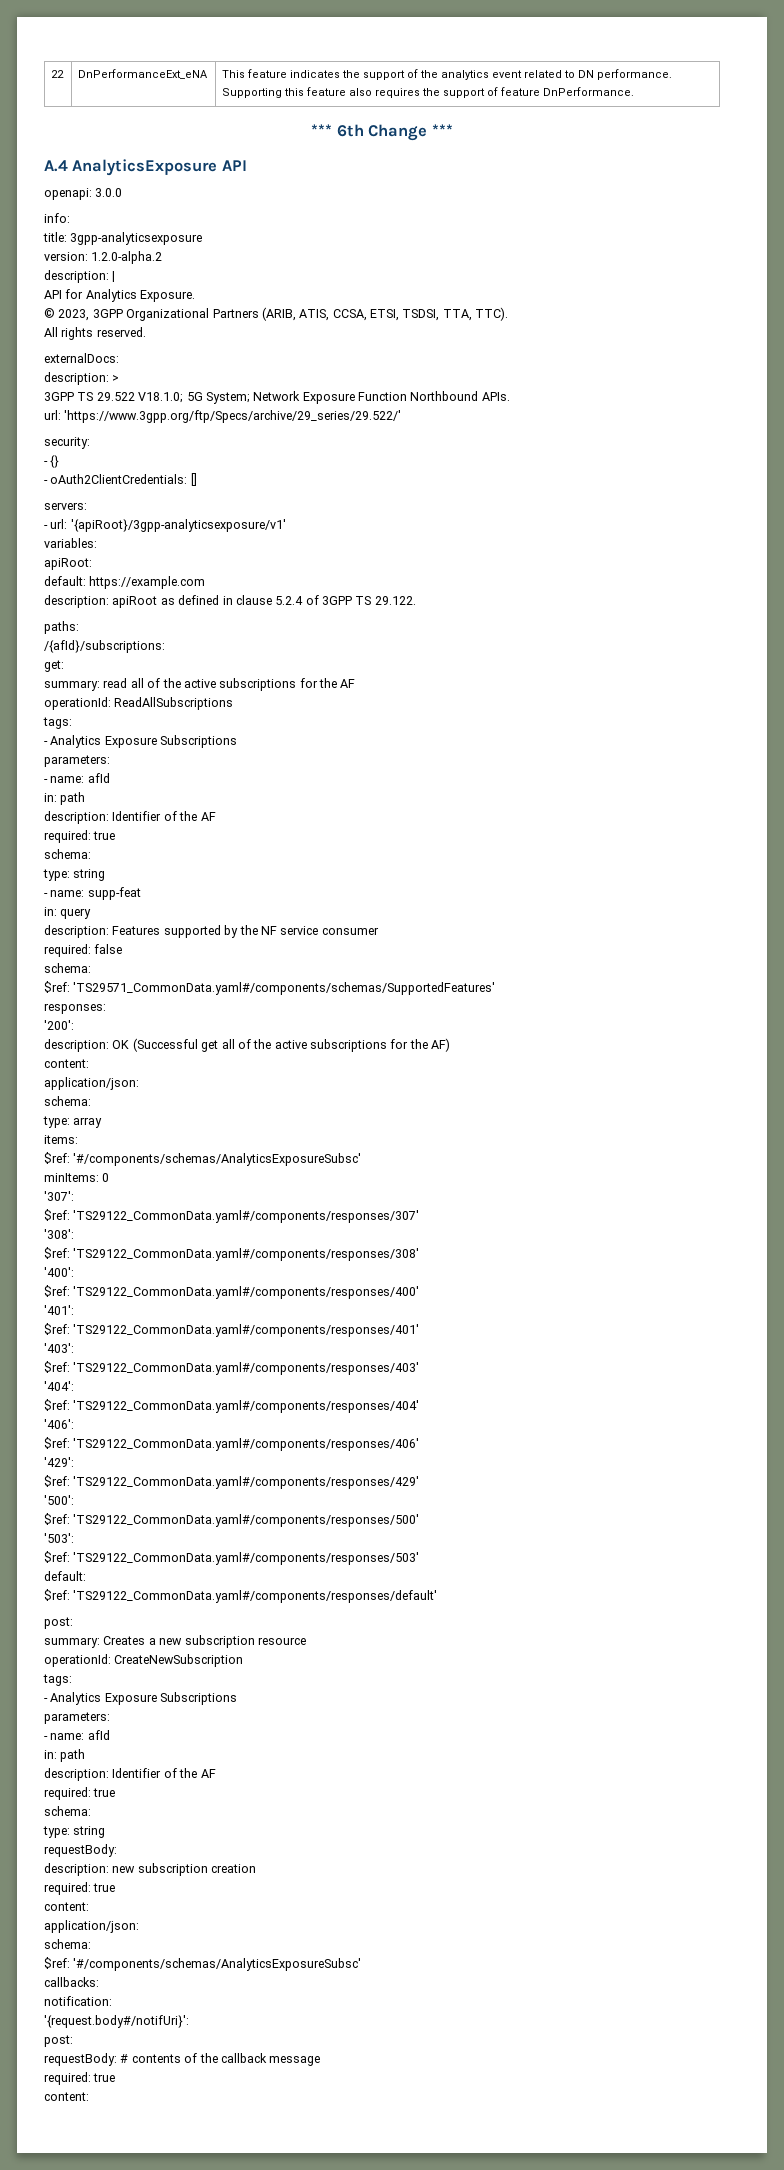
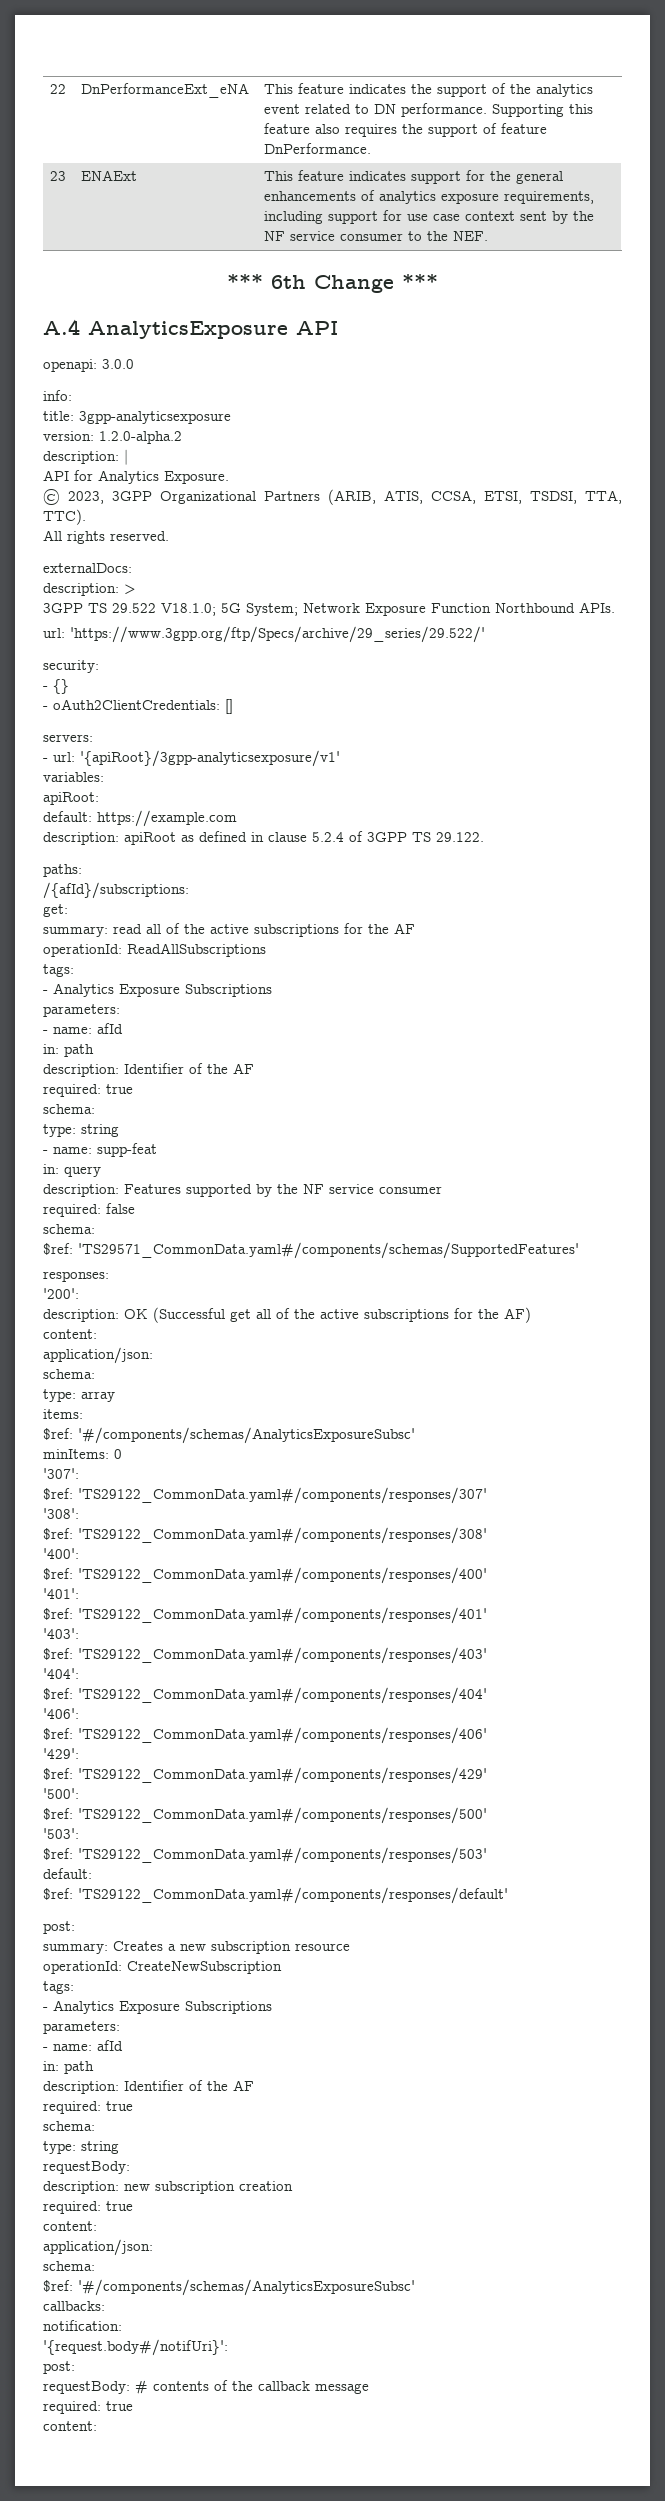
+ 23 | ENAExt | This feature indicates support for the general enhancements of analytics exposure requirements, including support for use case context sent by the NF service consumer to the NEF.

